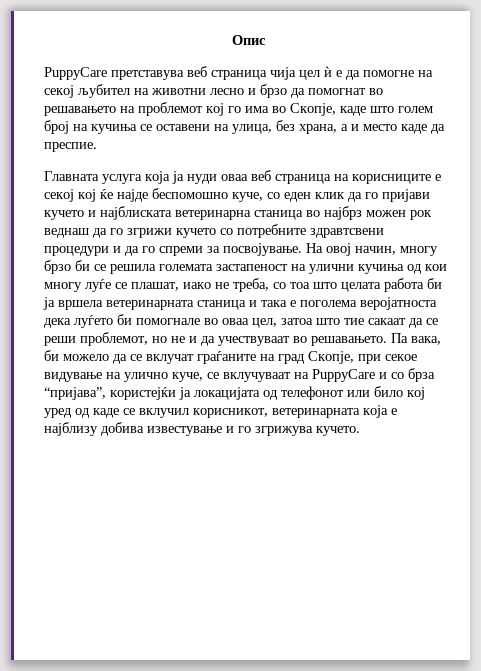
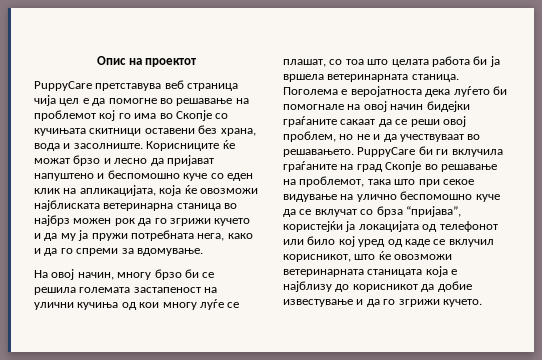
- Опис
+ Опис на проектот
- PuppyCare претставува веб страница чија цел ѝ е да помогне на секој љубител на животни лесно и брзо да помогнат во решавањето на проблемот кој го има во Скопје, каде што голем број на кучиња се оставени на улица, без храна, а и место каде да преспие.
- Главната услуга која ја нуди оваа веб страница на корисниците е секој кој ќе најде беспомошно куче, со еден клик да го пријави кучето и најблиската ветеринарна станица во најбрз можен рок веднаш да го згрижи кучето со потребните здравтсвени процедури и да го спреми за посвојување. На овој начин, многу брзо би се решила големата застапеност на улични кучиња од кои многу луѓе се плашат, иако не треба, со тоа што целата работа би ја вршела ветеринарната станица и така е поголема веројатноста дека луѓето би помогнале во оваа цел, затоа што тие сакаат да се реши проблемот, но не и да учествуваат во решавањето.
+ PuppyCare претставува веб страница чија цел е да помогне во решавање на проблемот кој го има во Скопје со кучињата скитници оставени без храна, вода и засолниште. Корисниците ќе можат брзо и лесно да пријават напуштено и беспомошно куче со еден клик на апликацијата, која ќе овозможи најблиската ветеринарна станица во најбрз можен рок да го згрижи кучето и да му ја пружи потребната нега, како и да го спреми за вдомување.
+ На овој начин, многу брзо би се решила големата застапеност на улични кучиња од кои многу луѓе се плашат, со тоа што целата работа би ја вршела ветеринарната станица. Поголема е веројатноста дека луѓето би помогнале на овој начин бидејки граѓаните сакаат да се реши овој проблем, но не и да учествуваат во решавањето.
- Па вака, би можело да се вклучат граѓаните на град Скопје, при секое видување на улично куче, се вклучуваат на PuppyCare и со брза “пријава”, користејќи ја локацијата од телефонот или било кој уред од каде се вклучил корисникот, ветеринарната која е најблизу добива известување и го згрижува кучето.
+ PuppyCare би ги вклучила граѓаните на град Скопје во решавање на проблемот, така што при секое видување на улично беспомошно куче да се вклучат со брза “пријава”, користејќи ја локацијата од телефонот или било кој уред од каде се вклучил корисникот, што ќе овозможи ветеринарната станицата која е најблизу до корисникот да добие известување и да го згрижи кучето.

